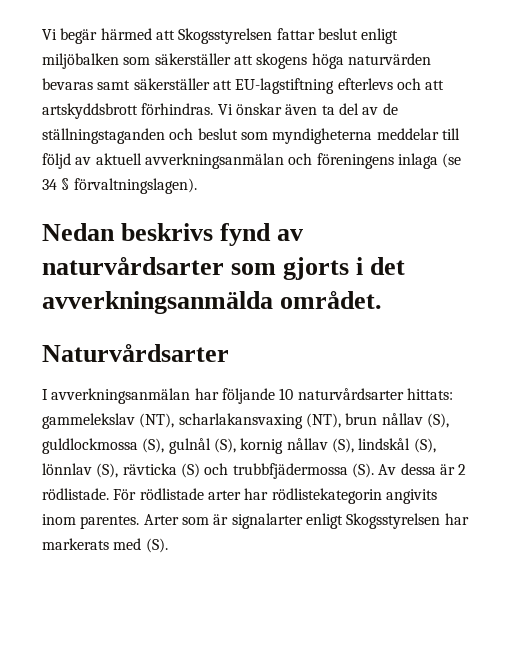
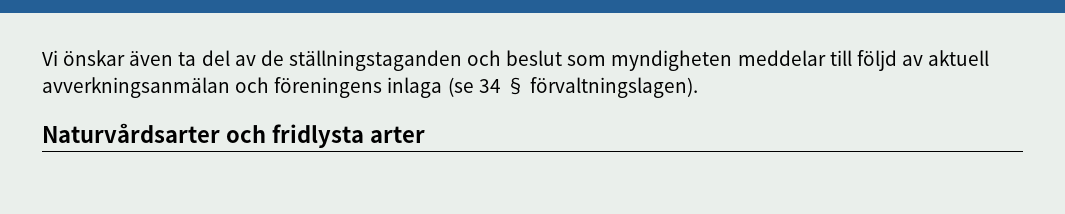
- Vi begär härmed att Skogsstyrelsen fattar beslut enligt miljöbalken som säkerställer att skogens höga naturvärden bevaras samt säkerställer att EU-lagstiftning efterlevs och att artskyddsbrott förhindras. Vi önskar även ta del av de ställningstaganden och beslut som myndigheterna meddelar till följd av aktuell avverkningsanmälan och föreningens inlaga (se 34 § förvaltningslagen).
+ Vi önskar även ta del av de ställningstaganden och beslut som myndigheten meddelar till följd av aktuell avverkningsanmälan och föreningens inlaga (se 34 § förvaltningslagen).
- Nedan beskrivs fynd av naturvårdsarter som gjorts i det avverkningsanmälda området.
- Naturvårdsarter
- I avverkningsanmälan har följande 10 naturvårdsarter hittats: gammelekslav (NT), scharlakansvaxing (NT), brun nållav (S), guldlockmossa (S), gulnål (S), kornig nållav (S), lindskål (S), lönnlav (S), rävticka (S) och trubbfjädermossa (S). Av dessa är 2 rödlistade. För rödlistade arter har rödlistekategorin angivits inom parentes. Arter som är signalarter enligt Skogsstyrelsen har markerats med (S).
+ Naturvårdsarter och fridlysta arter

